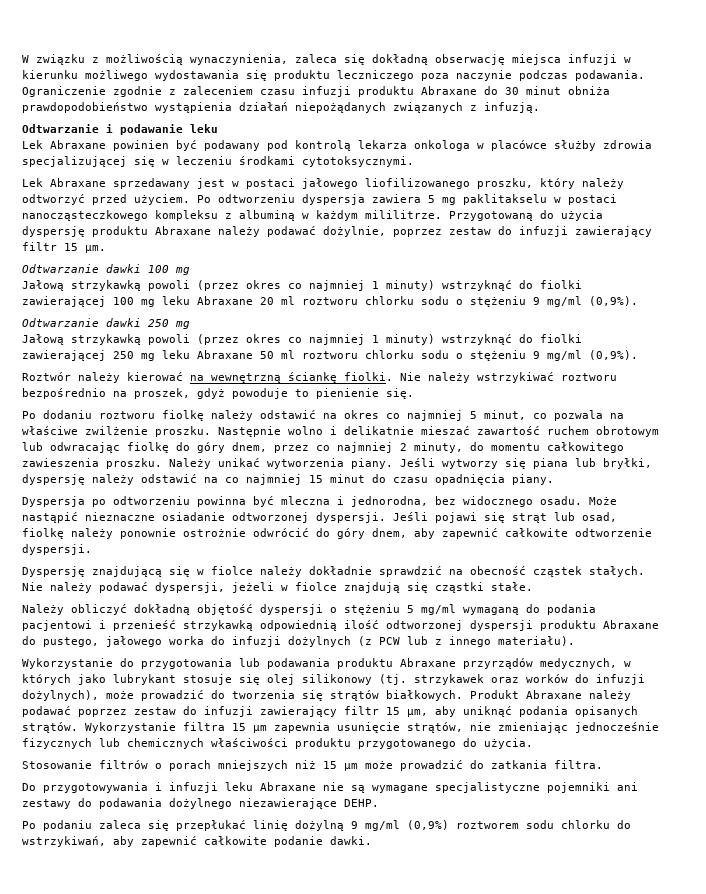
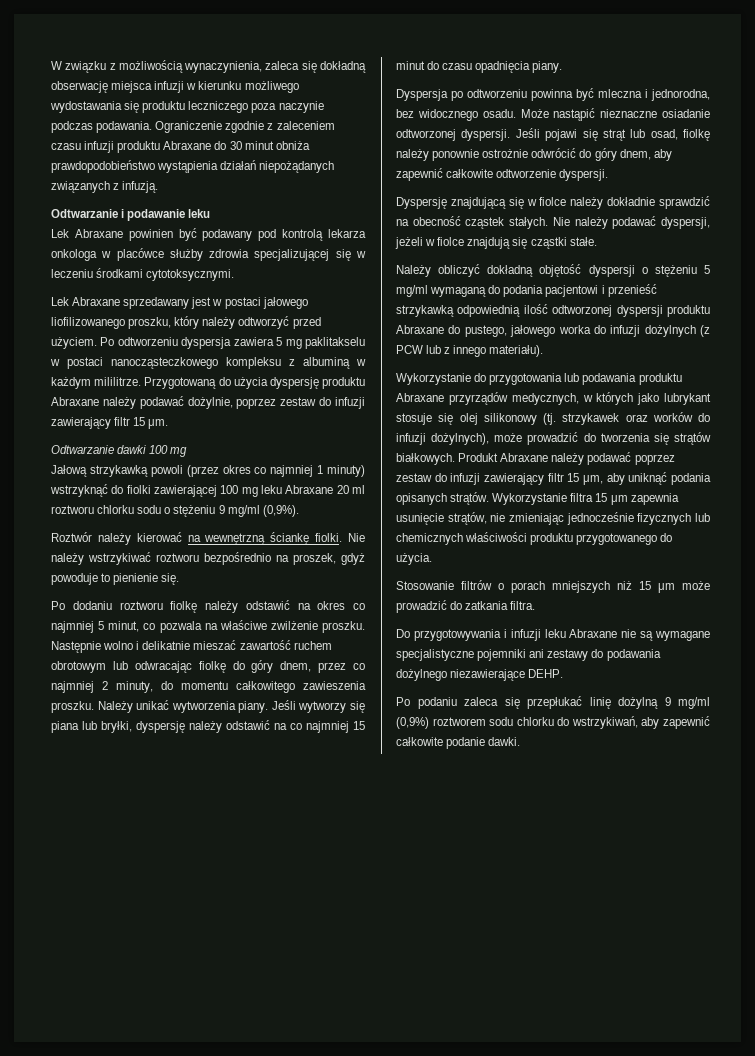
- Odtwarzanie dawki 250 mg
- Jałową strzykawką powoli (przez okres co najmniej 1 minuty) wstrzyknąć do fiolki zawierającej 250 mg leku Abraxane 50 ml roztworu chlorku sodu o stężeniu 9 mg/ml (0,9%).

